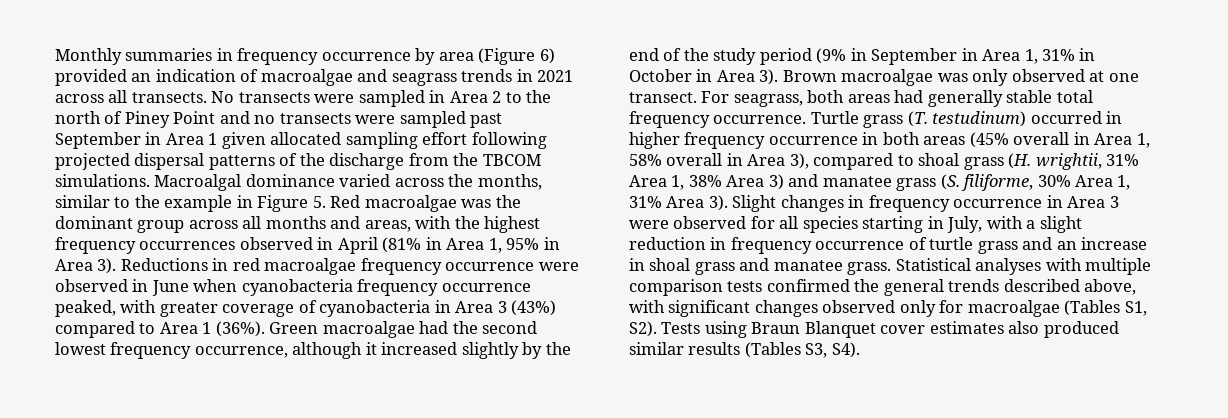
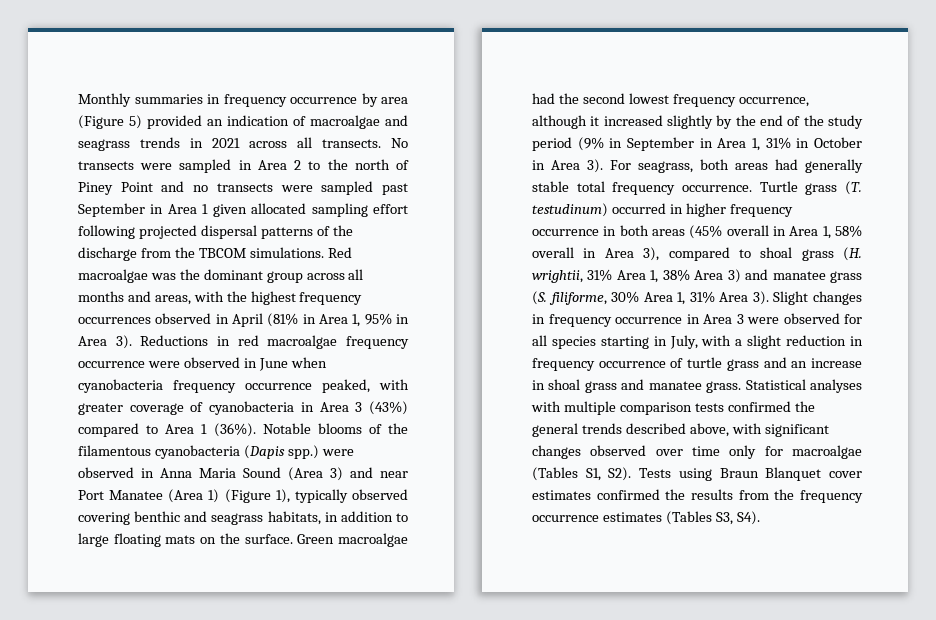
- Monthly summaries in frequency occurrence by area (Figure 6) provided an indication of macroalgae and seagrass trends in 2021 across all transects.
+ Monthly summaries in frequency occurrence by area (Figure 5) provided an indication of macroalgae and seagrass trends in 2021 across all transects.
- Macroalgal dominance varied across the months, similar to the example in Figure 5. Red macroalgae was the dominant group across all months and areas, with the highest frequency occurrences observed in April (81% in Area 1, 95% in Area 3).
+ Red macroalgae was the dominant group across all months and areas, with the highest frequency occurrences observed in April (81% in Area 1, 95% in Area 3).
+ Notable blooms of the filamentous cyanobacteria (Dapis spp.) were observed in Anna Maria Sound (Area 3) and near Port Manatee (Area 1) (Figure 1), typically observed covering benthic and seagrass habitats, in addition to large floating mats on the surface.
- Brown macroalgae was only observed at one transect.
- Statistical analyses with multiple comparison tests confirmed the general trends described above, with significant changes observed only for macroalgae (Tables S1, S2). Tests using Braun Blanquet cover estimates also produced similar results (Tables S3, S4).
+ Statistical analyses with multiple comparison tests confirmed the general trends described above, with significant changes observed over time only for macroalgae (Tables S1, S2). Tests using Braun Blanquet cover estimates confirmed the results from the frequency occurrence estimates (Tables S3, S4).

